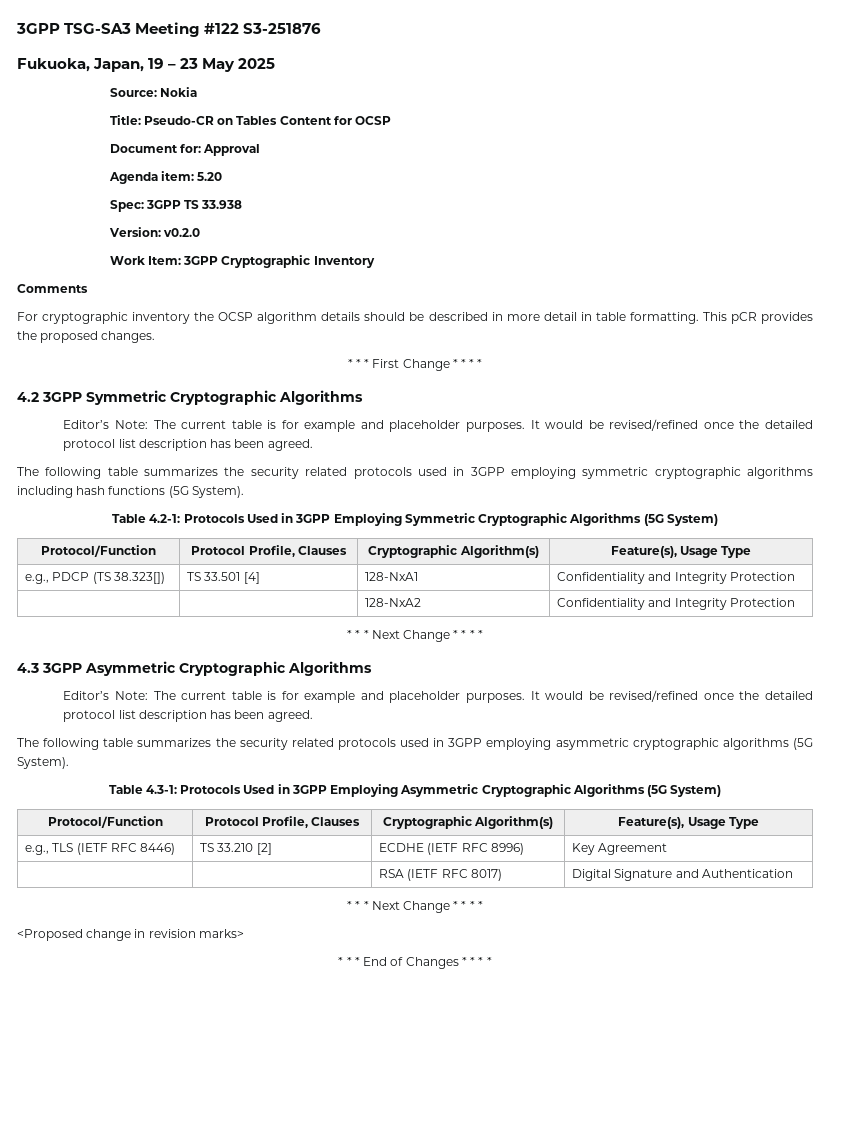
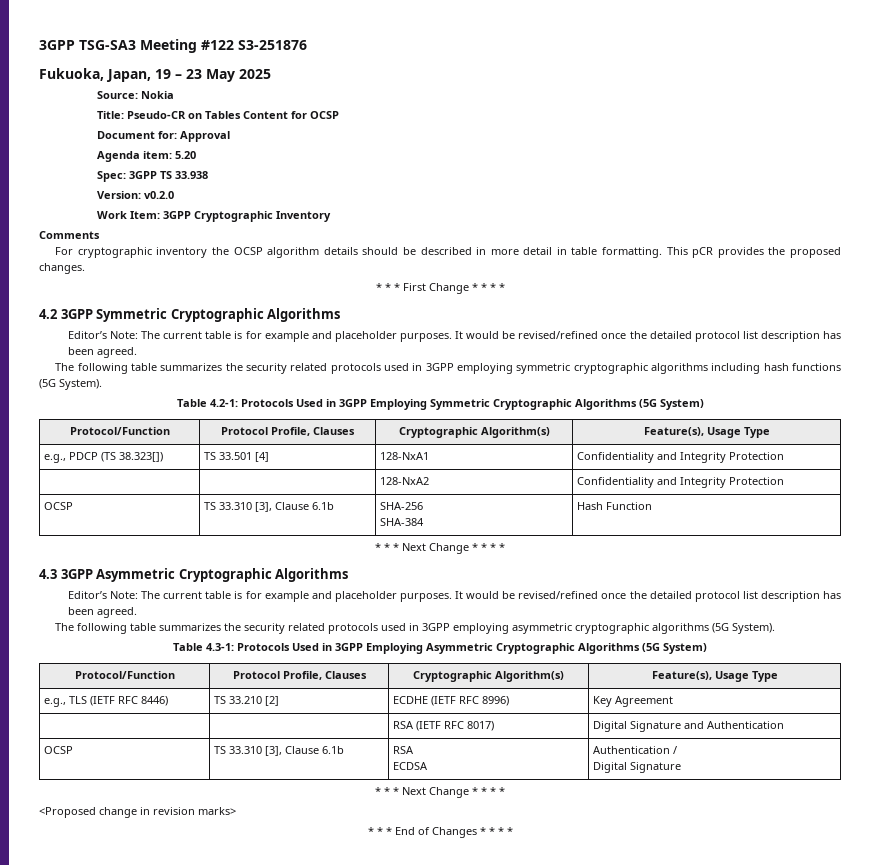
+ OCSP | TS 33.310 [3], Clause 6.1b | SHA-256
+ SHA-384 | Hash Function
+ OCSP | TS 33.310 [3], Clause 6.1b | RSA
+ ECDSA | Authentication /
+ Digital Signature

